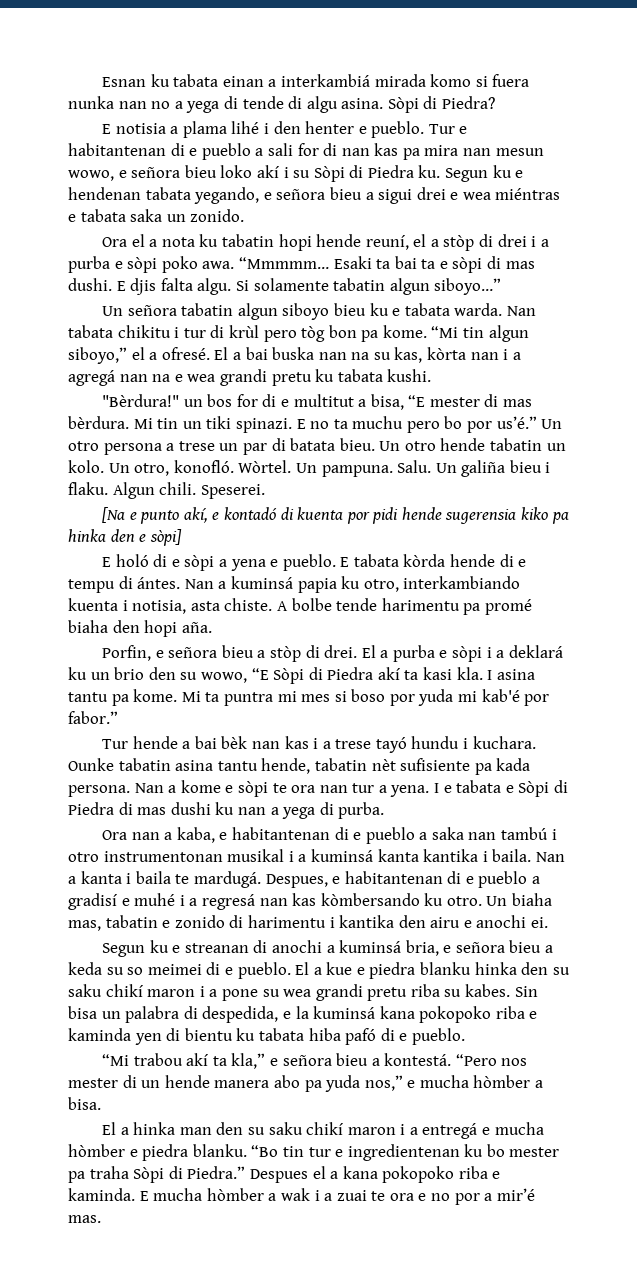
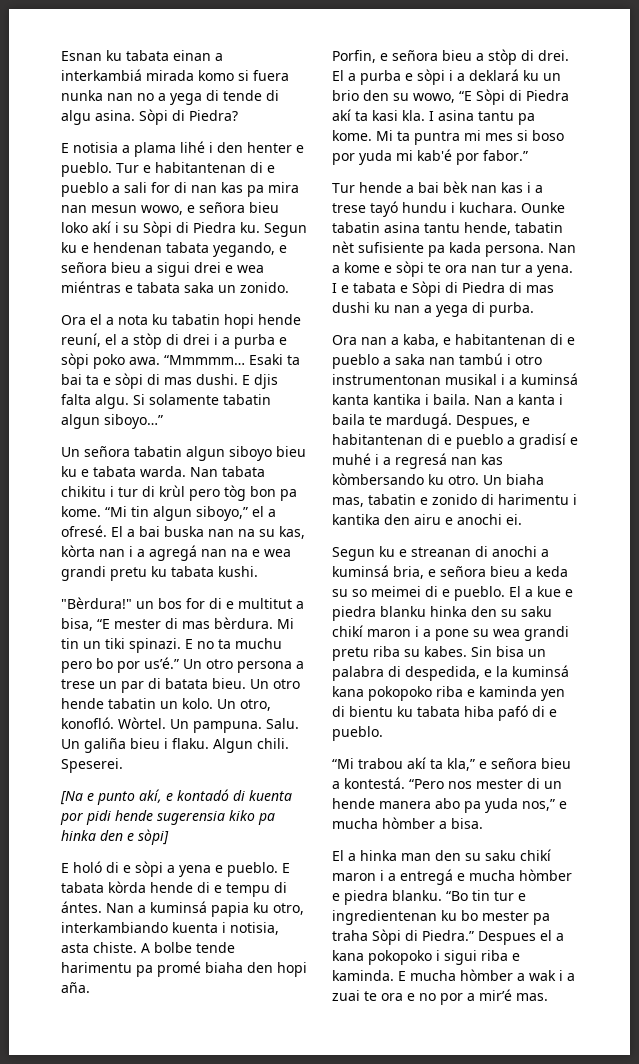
- Despues el a kana pokopoko riba e kaminda.
+ Despues el a kana pokopoko i sigui riba e kaminda.

